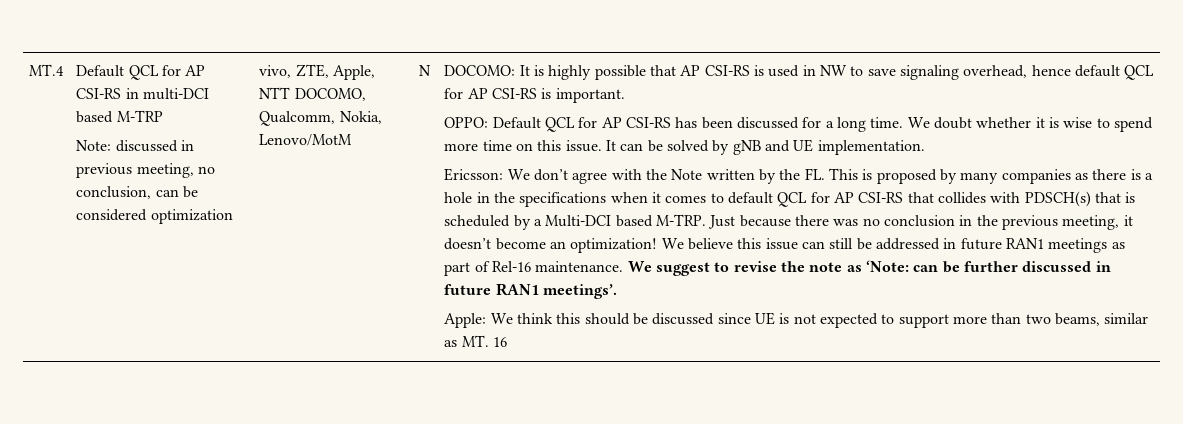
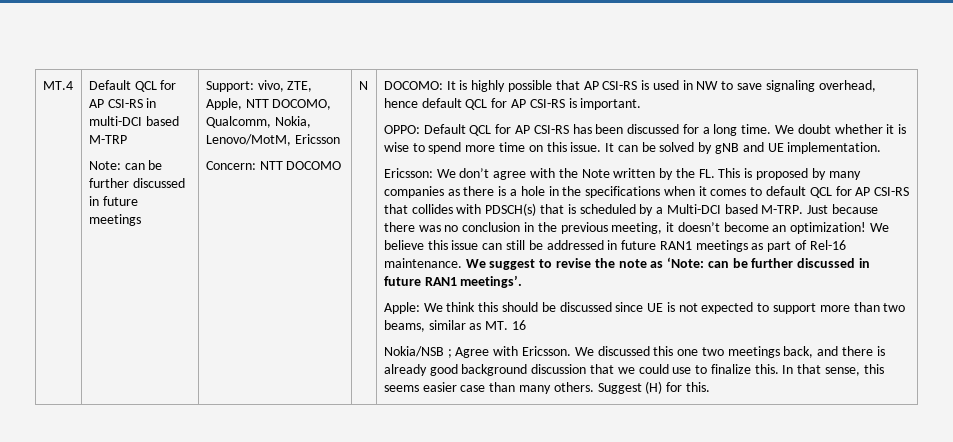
- Note: discussed in previous meeting, no conclusion, can be considered optimization | vivo, ZTE, Apple, NTT DOCOMO, Qualcomm, Nokia, Lenovo/MotM
+ Note: can be further discussed in future meetings | Support: vivo, ZTE, Apple, NTT DOCOMO, Qualcomm, Nokia, Lenovo/MotM, Ericsson
+ Concern: NTT DOCOMO
+ Nokia/NSB ; Agree with Ericsson. We discussed this one two meetings back, and there is already good background discussion that we could use to finalize this. In that sense, this seems easier case than many others. Suggest (H) for this.

